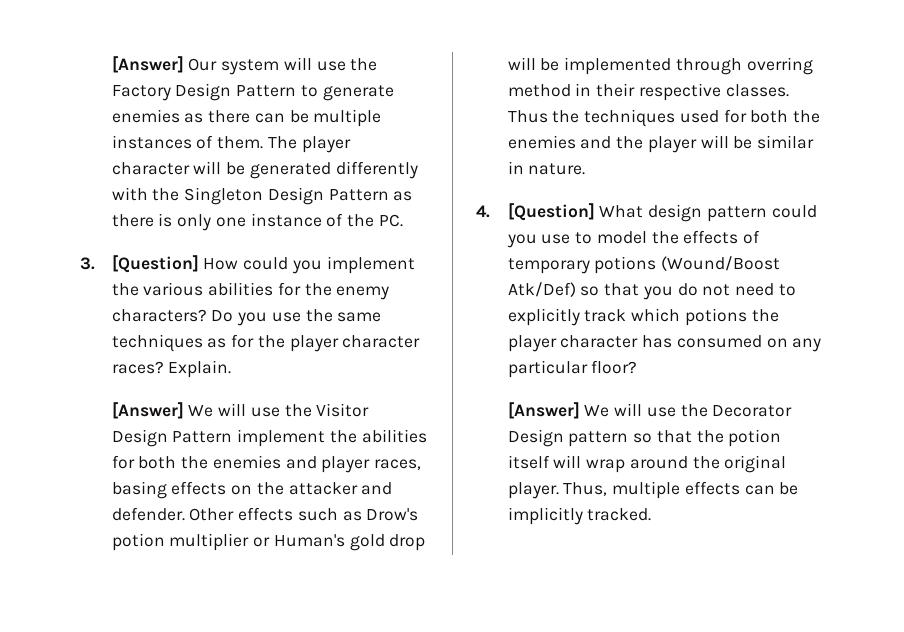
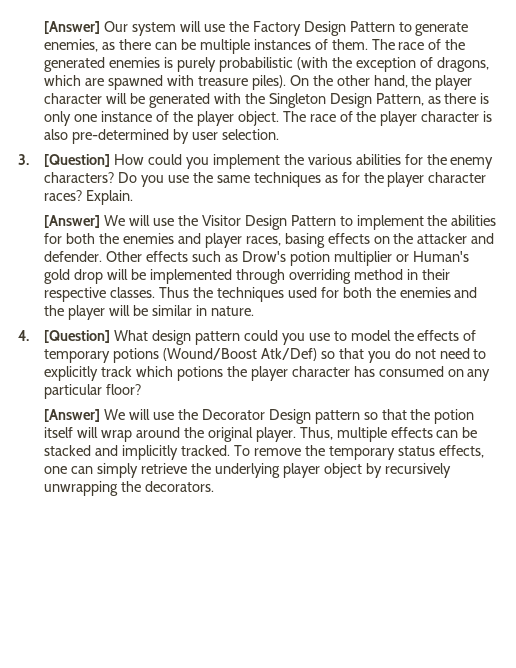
- [Answer] Our system will use the Factory Design Pattern to generate enemies as there can be multiple instances of them.
+ [Answer] Our system will use the Factory Design Pattern to generate enemies, as there can be multiple instances of them.
- The player character will be generated differently with the Singleton Design Pattern as there is only one instance of the PC.
+ The race of the generated enemies is purely probabilistic (with the exception of dragons, which are spawned with treasure piles). On the other hand, the player character will be generated with the Singleton Design Pattern, as there is only one instance of the player object. The race of the player character is also pre-determined by user selection.
- [Answer] We will use the Visitor Design Pattern implement the abilities for both the enemies and player races, basing effects on the attacker and defender.
+ [Answer] We will use the Visitor Design Pattern to implement the abilities for both the enemies and player races, basing effects on the attacker and defender.
- Other effects such as Drow's potion multiplier or Human's gold drop will be implemented through overring method in their respective classes.
+ Other effects such as Drow's potion multiplier or Human's gold drop will be implemented through overriding method in their respective classes.
- Thus, multiple effects can be implicitly tracked.
+ Thus, multiple effects can be stacked and implicitly tracked. To remove the temporary status effects, one can simply retrieve the underlying player object by recursively unwrapping the decorators.

